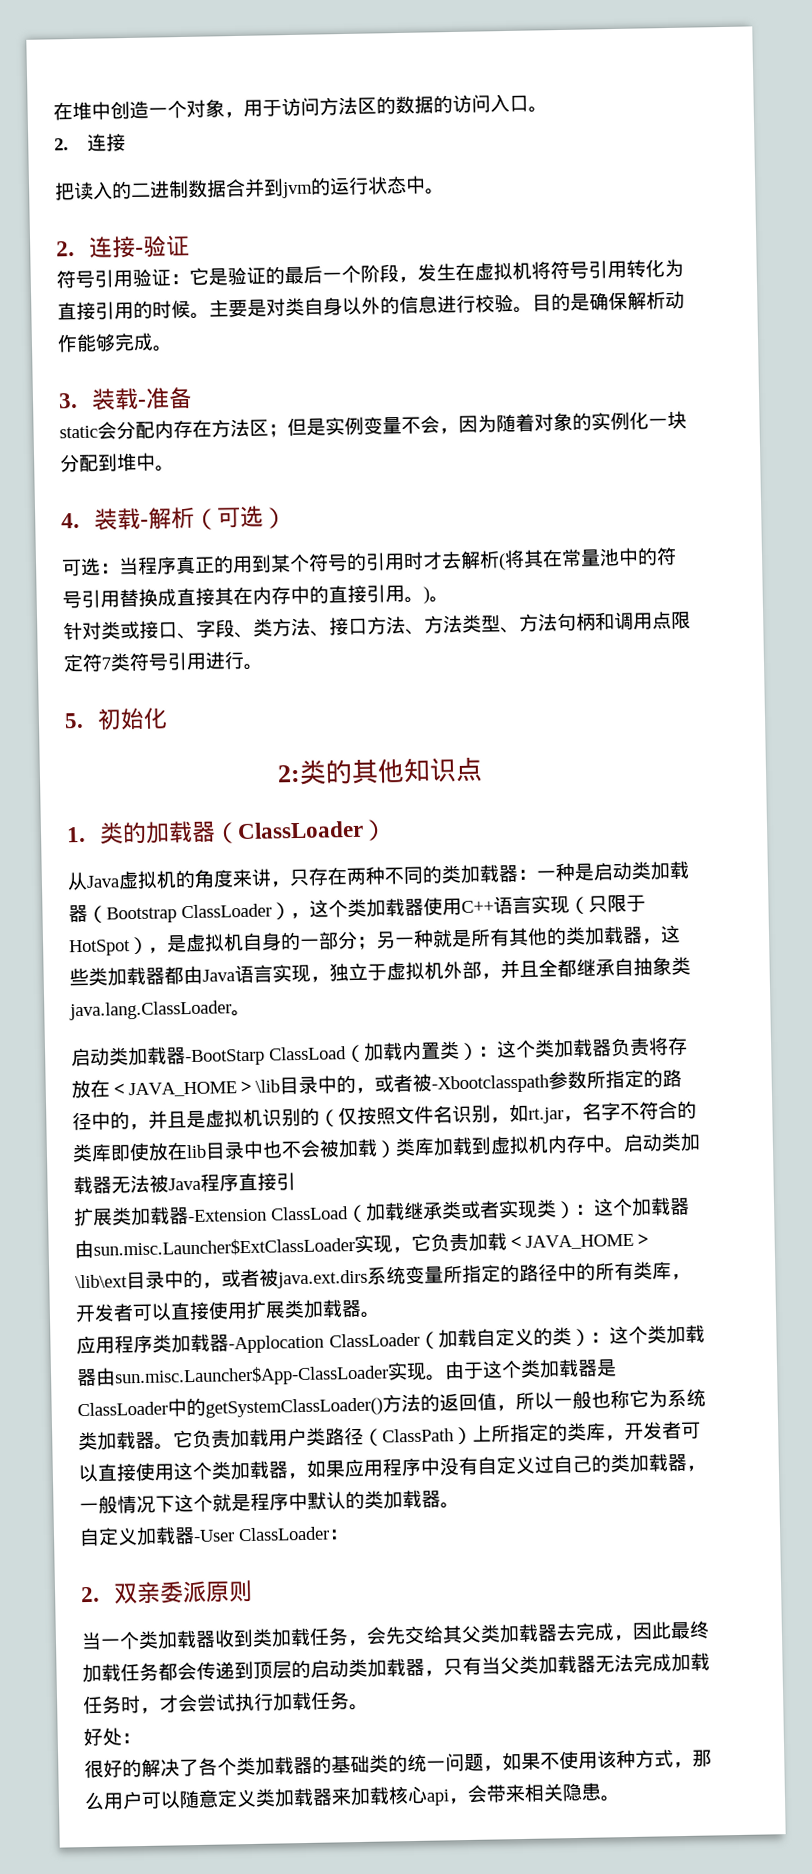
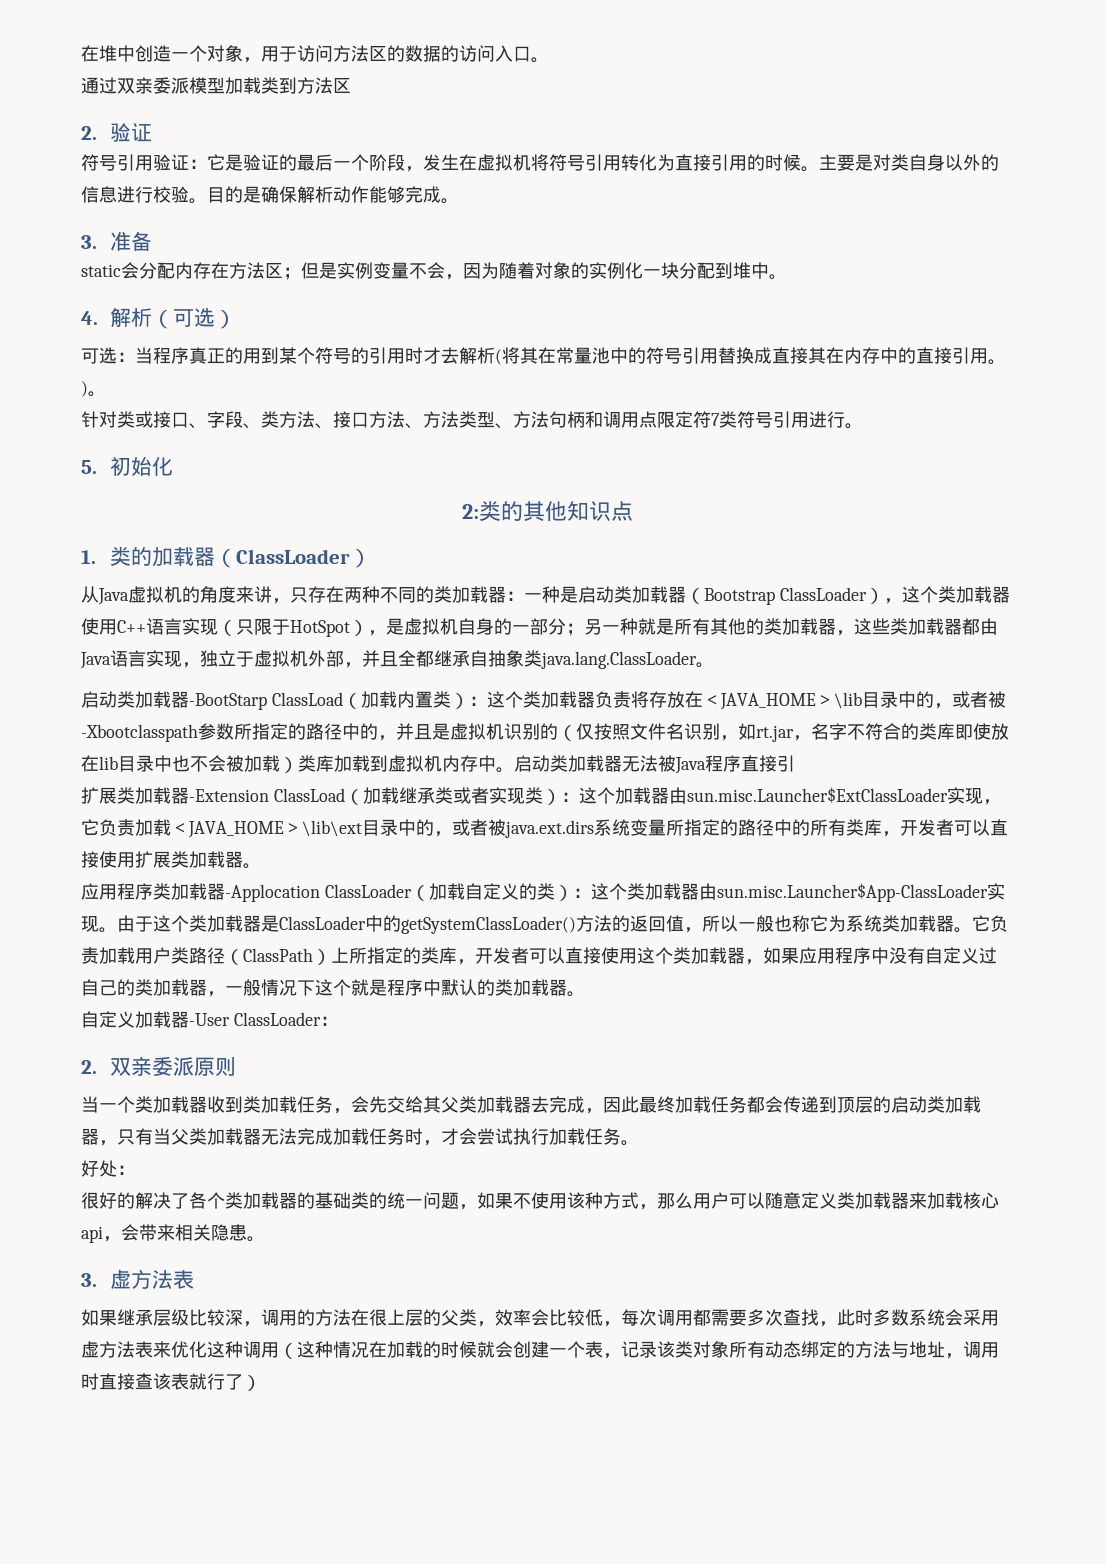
  在堆中创造一个对象，用于访问方法区的数据的访问入口。
- 2.连接
- 把读入的二进制数据合并到jvm的运行状态中。
- 2.连接-验证
+ 通过双亲委派模型加载类到方法区
+ 2.验证
- 3.装载-准备
+ 3.准备
- 4.装载-解析（可选）
+ 4.解析（可选）
+ 3.虚方法表
+ 如果继承层级比较深，调用的方法在很上层的父类，效率会比较低，每次调用都需要多次查找，此时多数系统会采用虚方法表来优化这种调用（这种情况在加载的时候就会创建一个表，记录该类对象所有动态绑定的方法与地址，调用时直接查该表就行了）

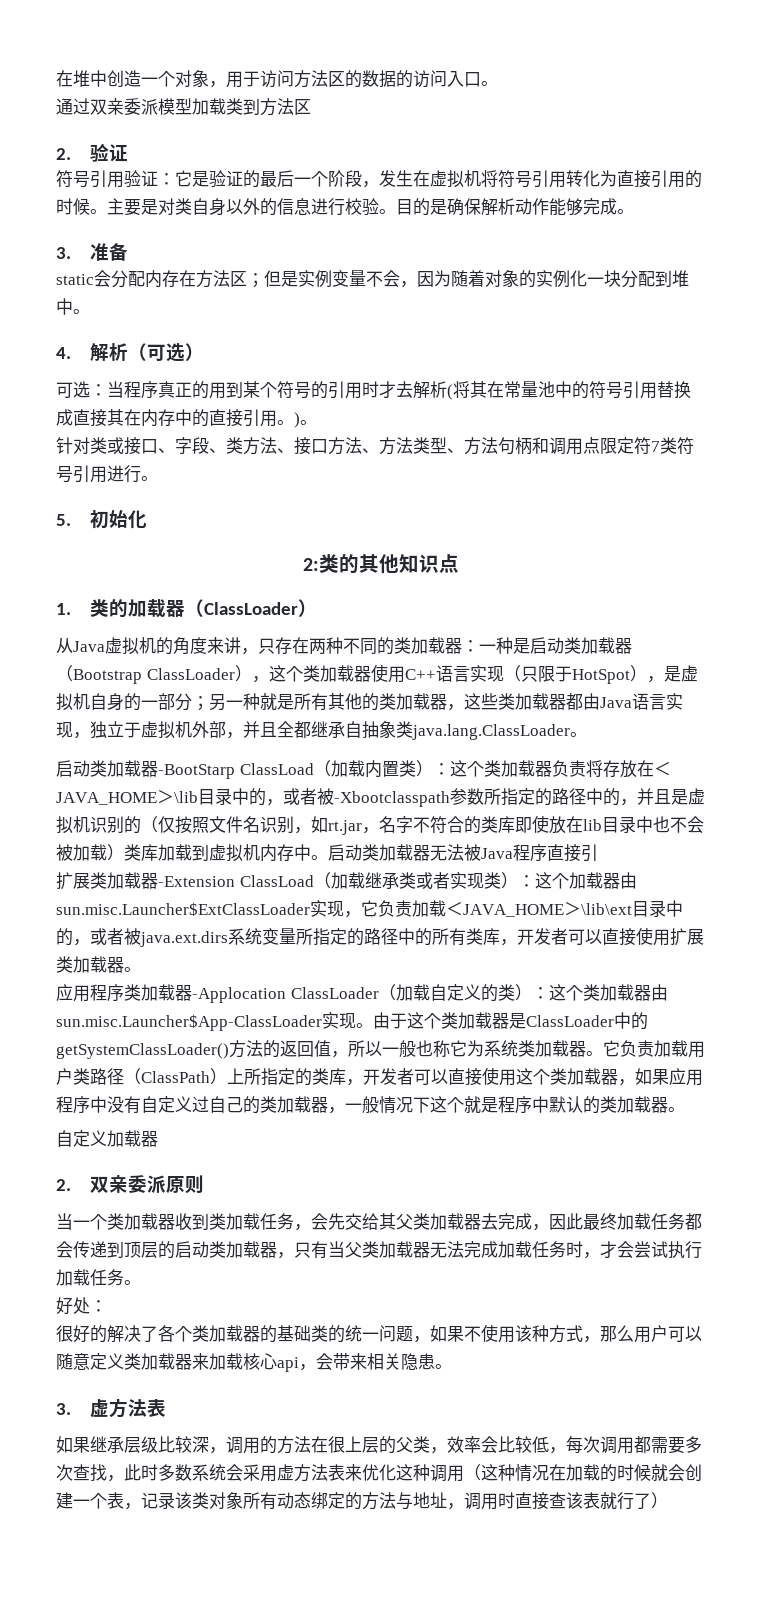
- 自定义加载器-User ClassLoader：
+ 自定义加载器

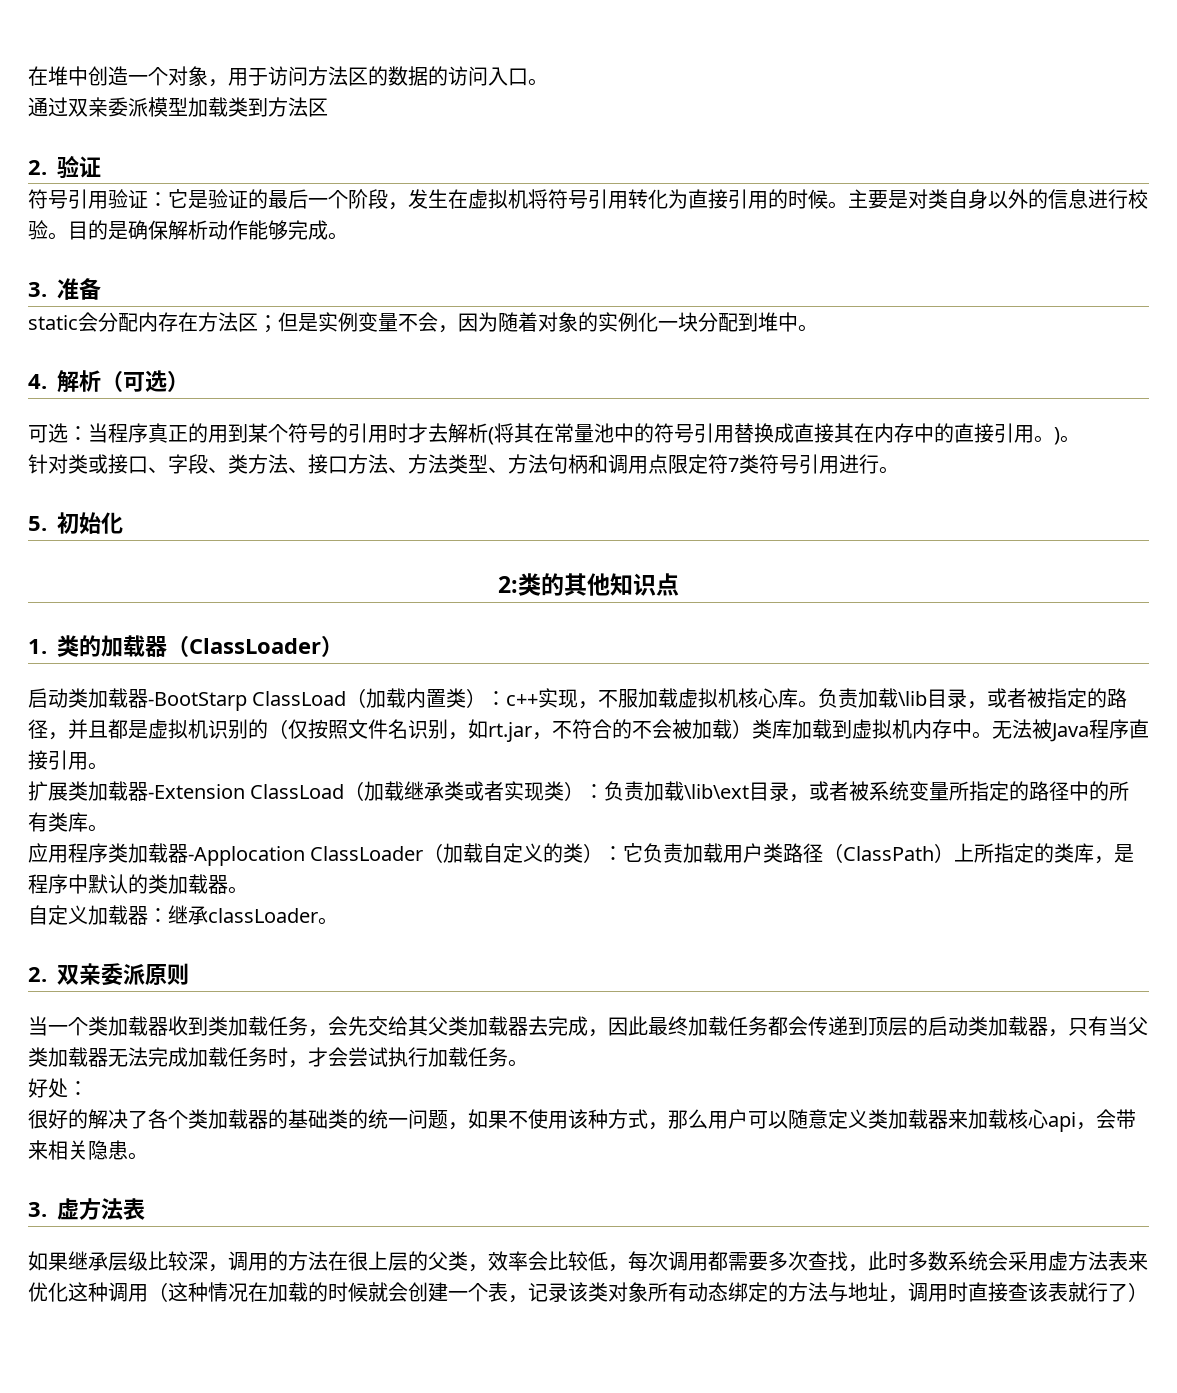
- 从Java虚拟机的角度来讲，只存在两种不同的类加载器：一种是启动类加载器（Bootstrap ClassLoader），这个类加载器使用C++语言实现（只限于HotSpot），是虚拟机自身的一部分；另一种就是所有其他的类加载器，这些类加载器都由Java语言实现，独立于虚拟机外部，并且全都继承自抽象类java.lang.ClassLoader。
- 启动类加载器-BootStarp ClassLoad（加载内置类）：这个类加载器负责将存放在＜JAVA_HOME＞\lib目录中的，或者被-Xbootclasspath参数所指定的路径中的，并且是虚拟机识别的（仅按照文件名识别，如rt.jar，名字不符合的类库即使放在lib目录中也不会被加载）类库加载到虚拟机内存中。
+ 启动类加载器-BootStarp ClassLoad（加载内置类）：c++实现，不服加载虚拟机核心库。负责加载\lib目录，或者被指定的路径，并且都是虚拟机识别的（仅按照文件名识别，如rt.jar，不符合的不会被加载）类库加载到虚拟机内存中。
- 启动类加载器无法被Java程序直接引
+ 无法被Java程序直接引用。
- 扩展类加载器-Extension ClassLoad（加载继承类或者实现类）：这个加载器由sun.misc.Launcher$ExtClassLoader实现，它负责加载＜JAVA_HOME＞\lib\ext目录中的，或者被java.ext.dirs系统变量所指定的路径中的所有类库，开发者可以直接使用扩展类加载器。
+ 扩展类加载器-Extension ClassLoad（加载继承类或者实现类）：负责加载\lib\ext目录，或者被系统变量所指定的路径中的所有类库。
- 应用程序类加载器-Applocation ClassLoader（加载自定义的类）：这个类加载器由sun.misc.Launcher$App-ClassLoader实现。由于这个类加载器是ClassLoader中的getSystemClassLoader()方法的返回值，所以一般也称它为系统类加载器。它负责加载用户类路径（ClassPath）上所指定的类库，开发者可以直接使用这个类加载器，如果应用程序中没有自定义过自己的类加载器，一般情况下这个就是程序中默认的类加载器。
+ 应用程序类加载器-Applocation ClassLoader（加载自定义的类）：它负责加载用户类路径（ClassPath）上所指定的类库，是程序中默认的类加载器。
- 自定义加载器
+ 自定义加载器：继承classLoader。

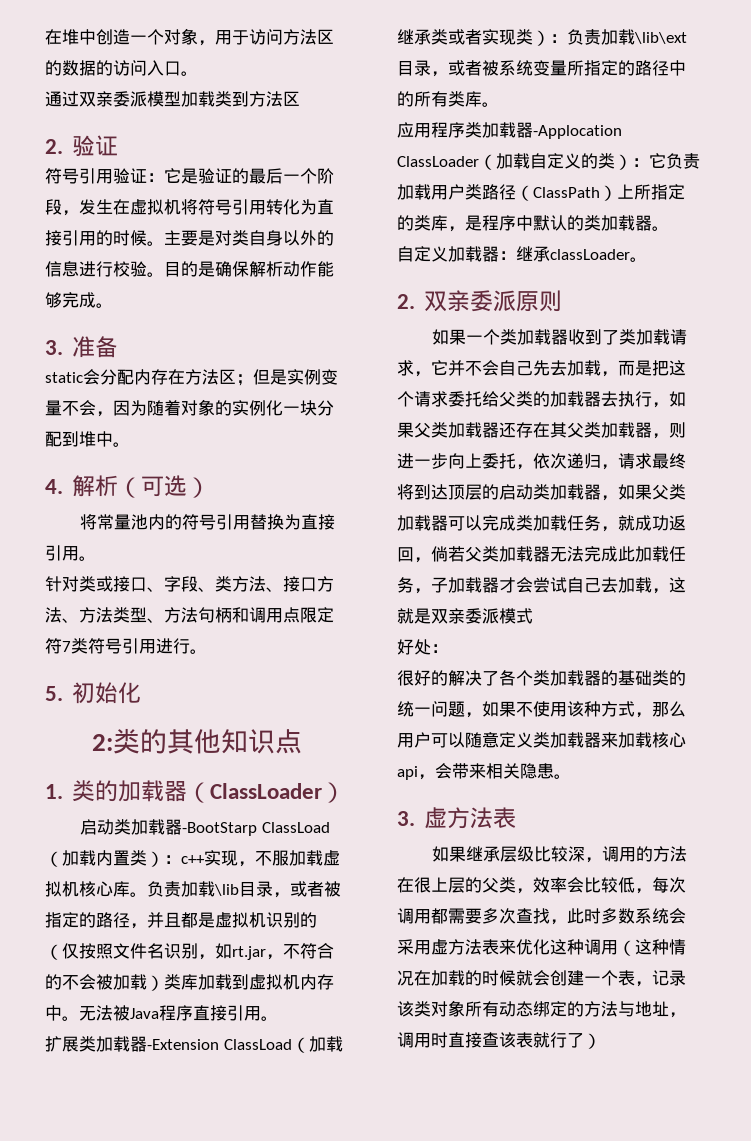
- 可选：当程序真正的用到某个符号的引用时才去解析(将其在常量池中的符号引用替换成直接其在内存中的直接引用。)。
+ 将常量池内的符号引用替换为直接引用。
- 当一个类加载器收到类加载任务，会先交给其父类加载器去完成，因此最终加载任务都会传递到顶层的启动类加载器，只有当父类加载器无法完成加载任务时，才会尝试执行加载任务。
+ 如果一个类加载器收到了类加载请求，它并不会自己先去加载，而是把这个请求委托给父类的加载器去执行，如果父类加载器还存在其父类加载器，则进一步向上委托，依次递归，请求最终将到达顶层的启动类加载器，如果父类加载器可以完成类加载任务，就成功返回，倘若父类加载器无法完成此加载任务，子加载器才会尝试自己去加载，这就是双亲委派模式

